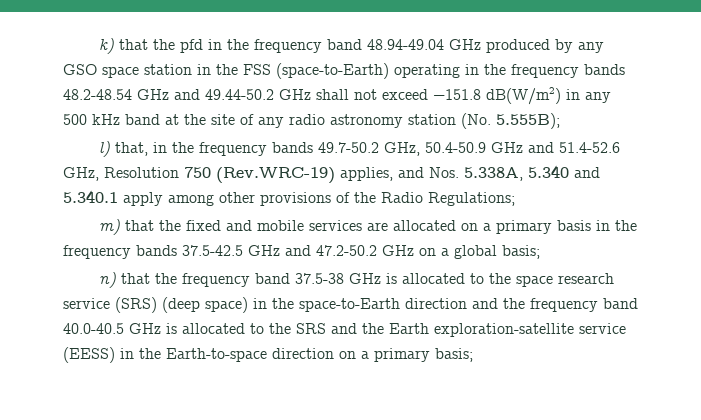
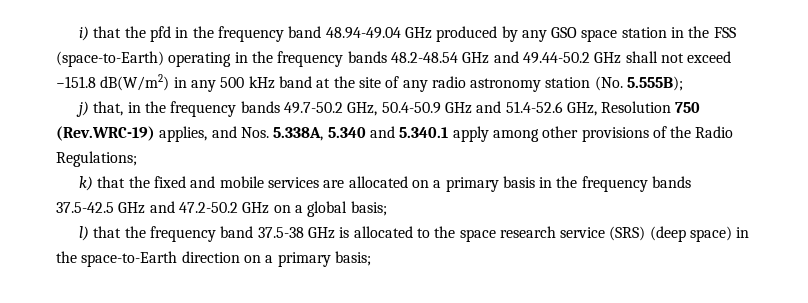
- k) that the pfd in the frequency band 48.94-49.04 GHz produced by any GSO space station in the FSS (space-to-Earth) operating in the frequency bands 48.2-48.54 GHz and 49.44-50.2 GHz shall not exceed −151.8 dB(W/m2) in any 500 kHz band at the site of any radio astronomy station (No. 5.555B);
+ i) that the pfd in the frequency band 48.94-49.04 GHz produced by any GSO space station in the FSS (space-to-Earth) operating in the frequency bands 48.2-48.54 GHz and 49.44-50.2 GHz shall not exceed −151.8 dB(W/m2) in any 500 kHz band at the site of any radio astronomy station (No. 5.555B);
- l) that, in the frequency bands 49.7-50.2 GHz, 50.4-50.9 GHz and 51.4-52.6 GHz, Resolution 750 (Rev.WRC-19) applies, and Nos. 5.338A, 5.340 and 5.340.1 apply among other provisions of the Radio Regulations;
+ j) that, in the frequency bands 49.7-50.2 GHz, 50.4-50.9 GHz and 51.4-52.6 GHz, Resolution 750 (Rev.WRC-19) applies, and Nos. 5.338A, 5.340 and 5.340.1 apply among other provisions of the Radio Regulations;
- m) that the fixed and mobile services are allocated on a primary basis in the frequency bands 37.5-42.5 GHz and 47.2-50.2 GHz on a global basis;
+ k) that the fixed and mobile services are allocated on a primary basis in the frequency bands 37.5-42.5 GHz and 47.2-50.2 GHz on a global basis;
- n) that the frequency band 37.5-38 GHz is allocated to the space research service (SRS) (deep space) in the space-to-Earth direction and the frequency band 40.0-40.5 GHz is allocated to the SRS and the Earth exploration-satellite service (EESS) in the Earth-to-space direction on a primary basis;
+ l) that the frequency band 37.5-38 GHz is allocated to the space research service (SRS) (deep space) in the space-to-Earth direction on a primary basis;

